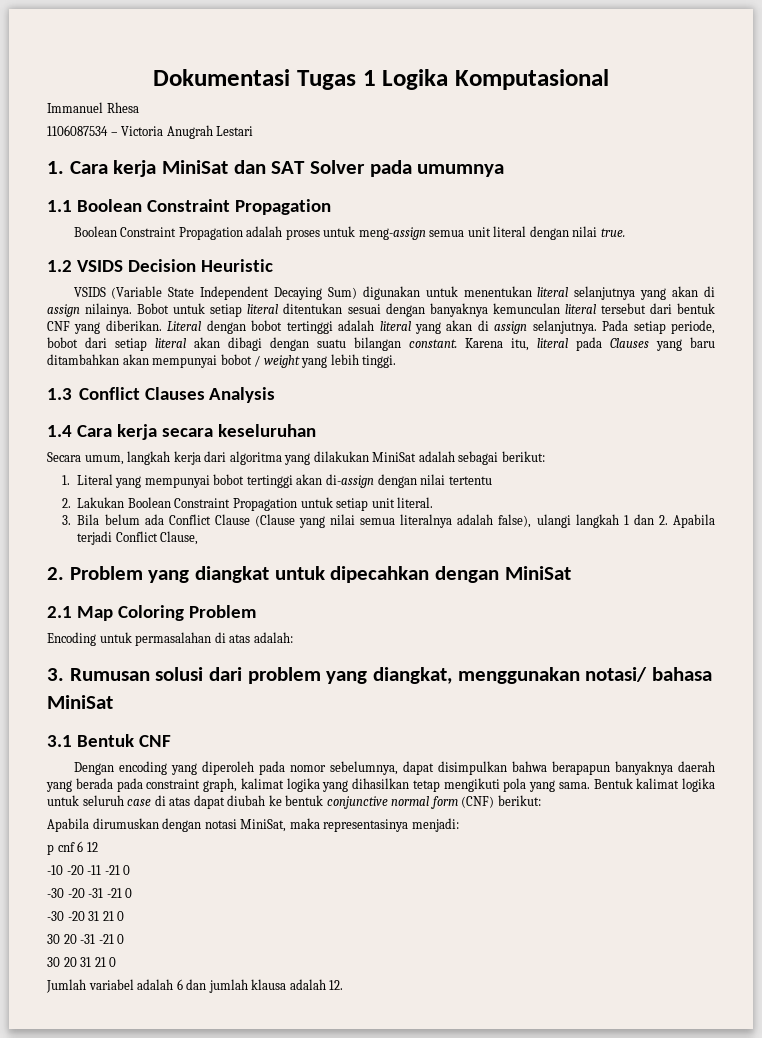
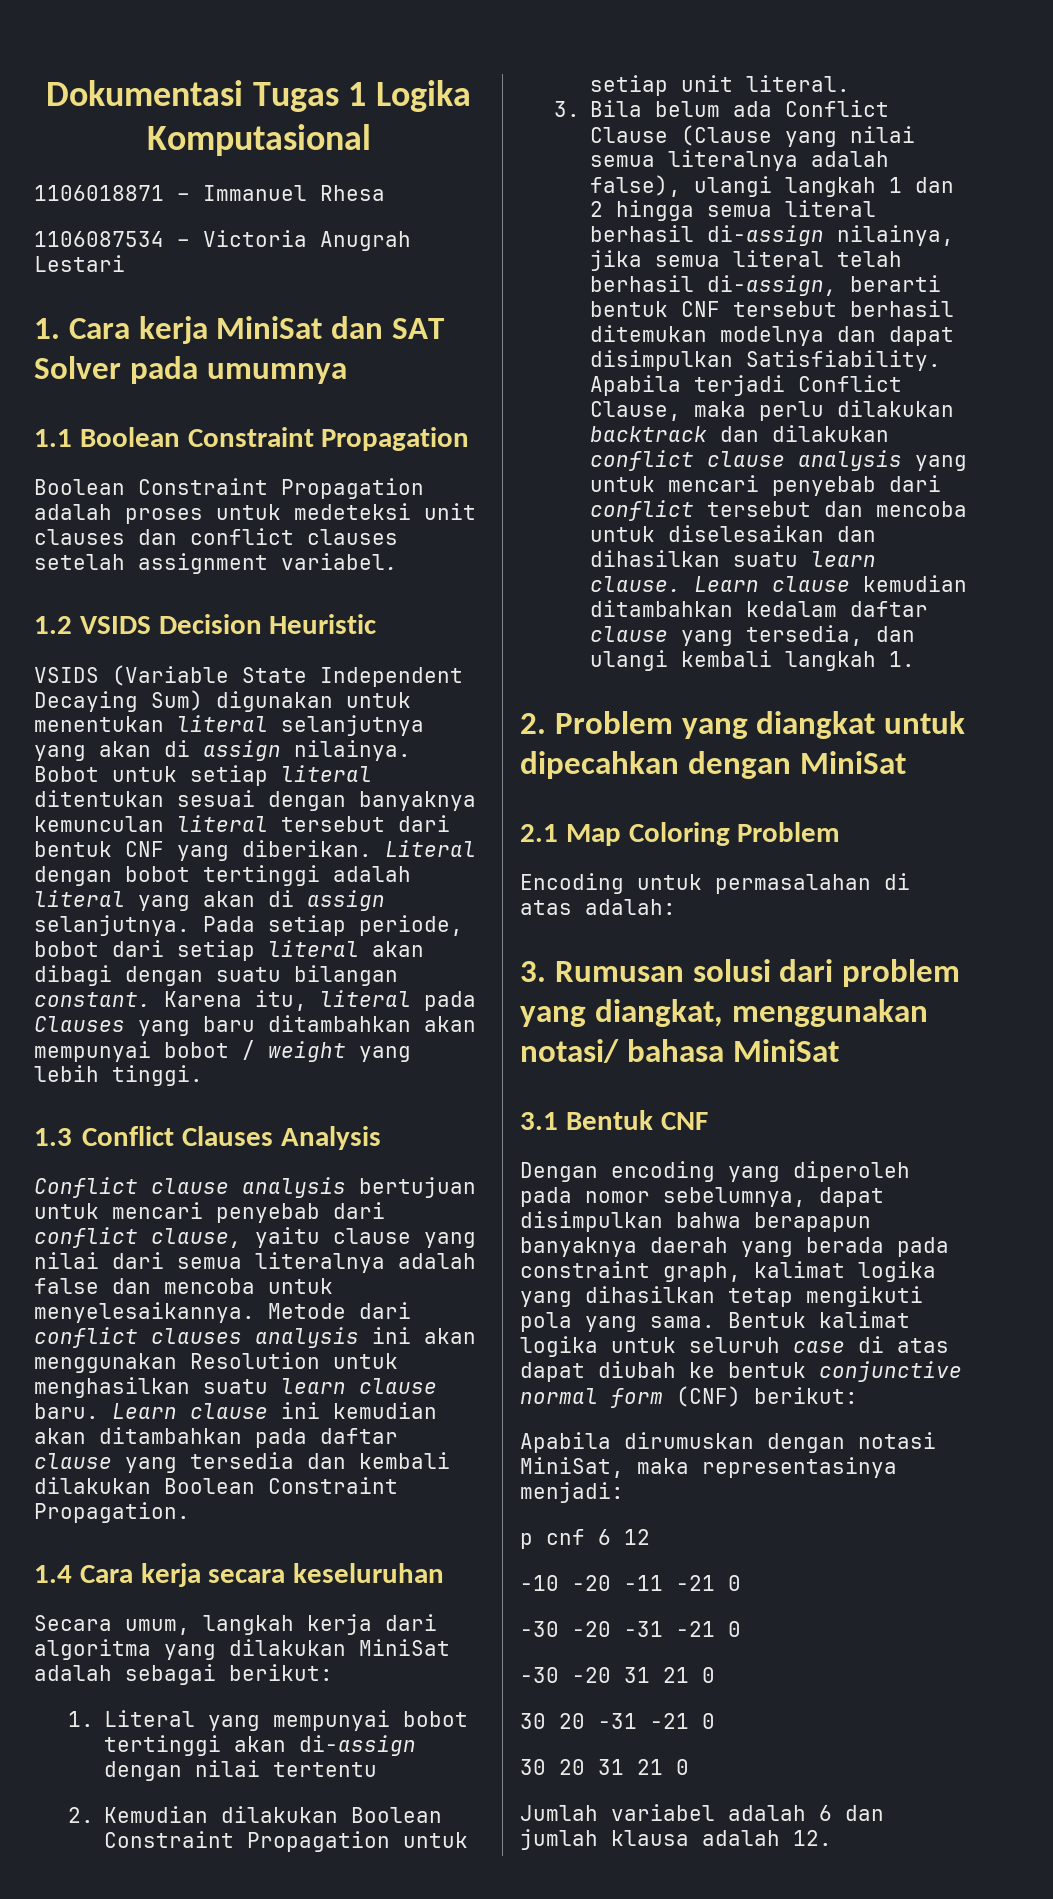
- Immanuel Rhesa
+ 1106018871 – Immanuel Rhesa
- Boolean Constraint Propagation adalah proses untuk meng-assign semua unit literal dengan nilai true.
+ Boolean Constraint Propagation adalah proses untuk medeteksi unit clauses dan conflict clauses setelah assignment variabel.
+ Conflict clause analysis bertujuan untuk mencari penyebab dari conflict clause, yaitu clause yang nilai dari semua literalnya adalah false dan mencoba untuk menyelesaikannya. Metode dari conflict clauses analysis ini akan menggunakan Resolution untuk menghasilkan suatu learn clause baru. Learn clause ini kemudian akan ditambahkan pada daftar clause yang tersedia dan kembali dilakukan Boolean Constraint Propagation.
- 2. Lakukan Boolean Constraint Propagation untuk setiap unit literal.
+ 2. Kemudian dilakukan Boolean Constraint Propagation untuk setiap unit literal.
- 3. Bila belum ada Conflict Clause (Clause yang nilai semua literalnya adalah false), ulangi langkah 1 dan 2. Apabila terjadi Conflict Clause,
+ 3. Bila belum ada Conflict Clause (Clause yang nilai semua literalnya adalah false), ulangi langkah 1 dan 2 hingga semua literal berhasil di-assign nilainya, jika semua literal telah berhasil di-assign, berarti bentuk CNF tersebut berhasil ditemukan modelnya dan dapat disimpulkan Satisfiability. Apabila terjadi Conflict Clause, maka perlu dilakukan backtrack dan dilakukan conflict clause analysis yang untuk mencari penyebab dari conflict tersebut dan mencoba untuk diselesaikan dan dihasilkan suatu learn clause. Learn clause kemudian ditambahkan kedalam daftar clause yang tersedia, dan ulangi kembali langkah 1.

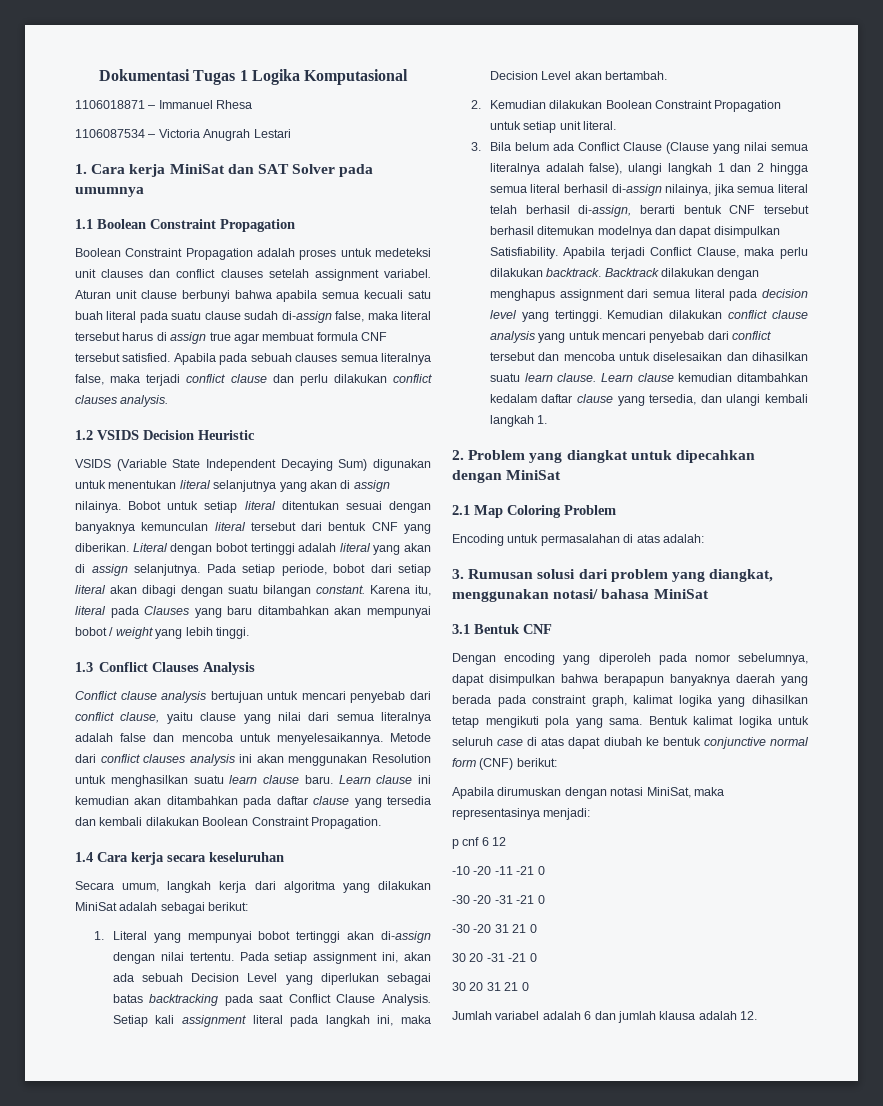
+ Aturan unit clause berbunyi bahwa apabila semua kecuali satu buah literal pada suatu clause sudah di-assign false, maka literal tersebut harus di assign true agar membuat formula CNF tersebut satisfied. Apabila pada sebuah clauses semua literalnya false, maka terjadi conflict clause dan perlu dilakukan conflict clauses analysis.
- 1. Literal yang mempunyai bobot tertinggi akan di-assign dengan nilai tertentu
+ 1. Literal yang mempunyai bobot tertinggi akan di-assign dengan nilai tertentu. Pada setiap assignment ini, akan ada sebuah Decision Level yang diperlukan sebagai batas backtracking pada saat Conflict Clause Analysis. Setiap kali assignment literal pada langkah ini, maka Decision Level akan bertambah.
- Apabila terjadi Conflict Clause, maka perlu dilakukan backtrack dan dilakukan conflict clause analysis yang untuk mencari penyebab dari conflict tersebut dan mencoba untuk diselesaikan dan dihasilkan suatu learn clause.
+ Apabila terjadi Conflict Clause, maka perlu dilakukan backtrack. Backtrack dilakukan dengan menghapus assignment dari semua literal pada decision level yang tertinggi. Kemudian dilakukan conflict clause analysis yang untuk mencari penyebab dari conflict tersebut dan mencoba untuk diselesaikan dan dihasilkan suatu learn clause.

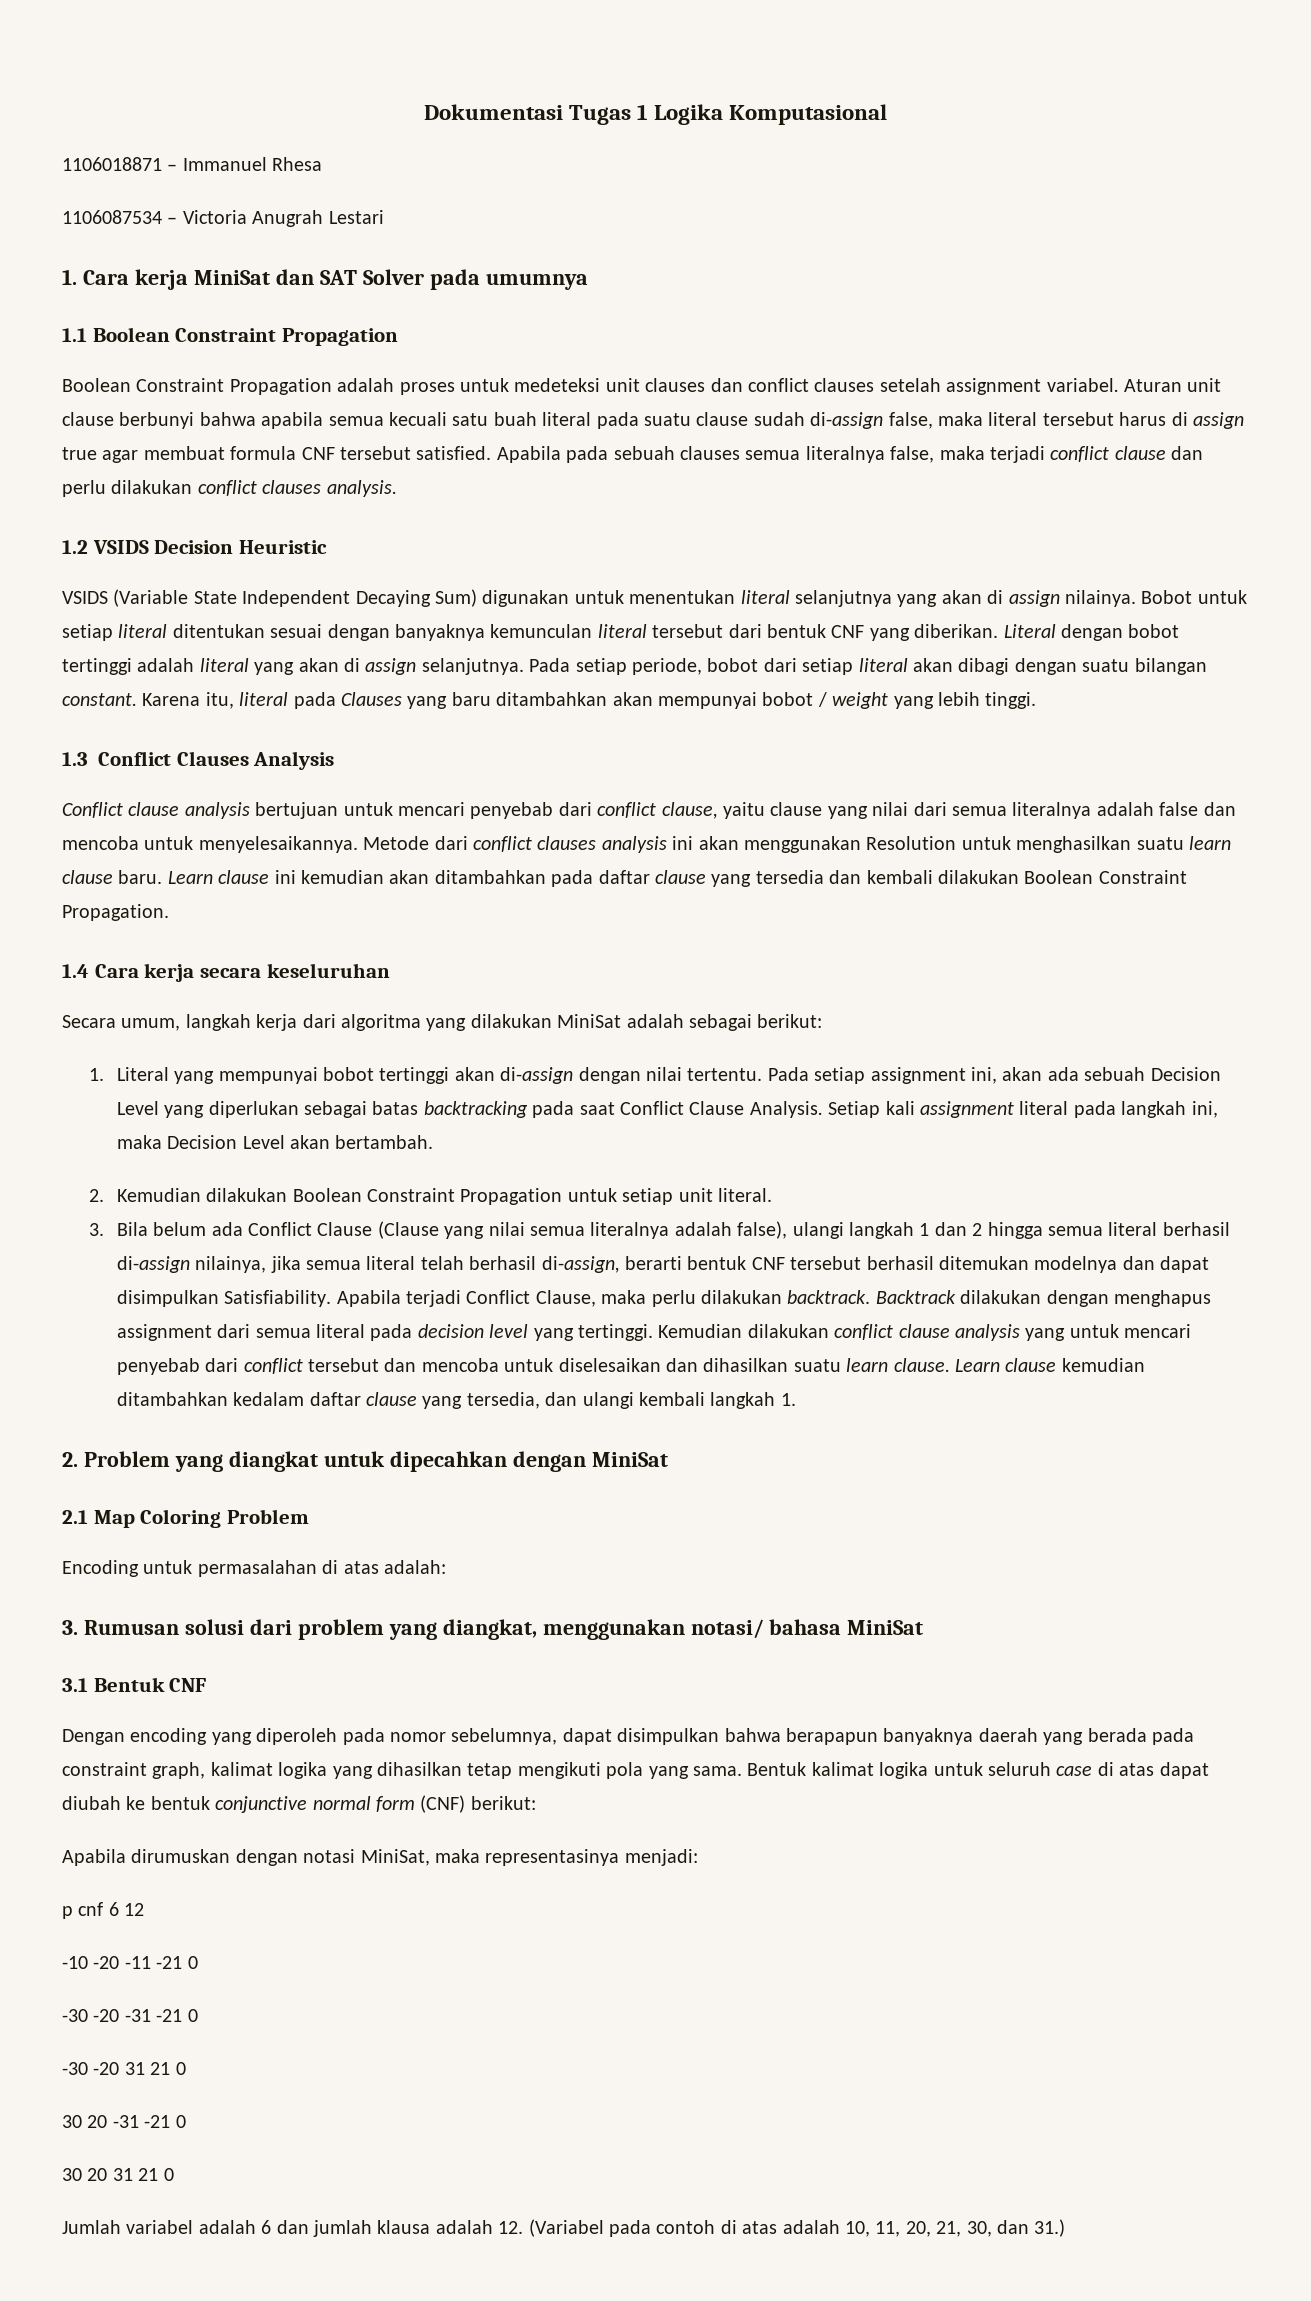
- Jumlah variabel adalah 6 dan jumlah klausa adalah 12.
+ Jumlah variabel adalah 6 dan jumlah klausa adalah 12. (Variabel pada contoh di atas adalah 10, 11, 20, 21, 30, dan 31.)

